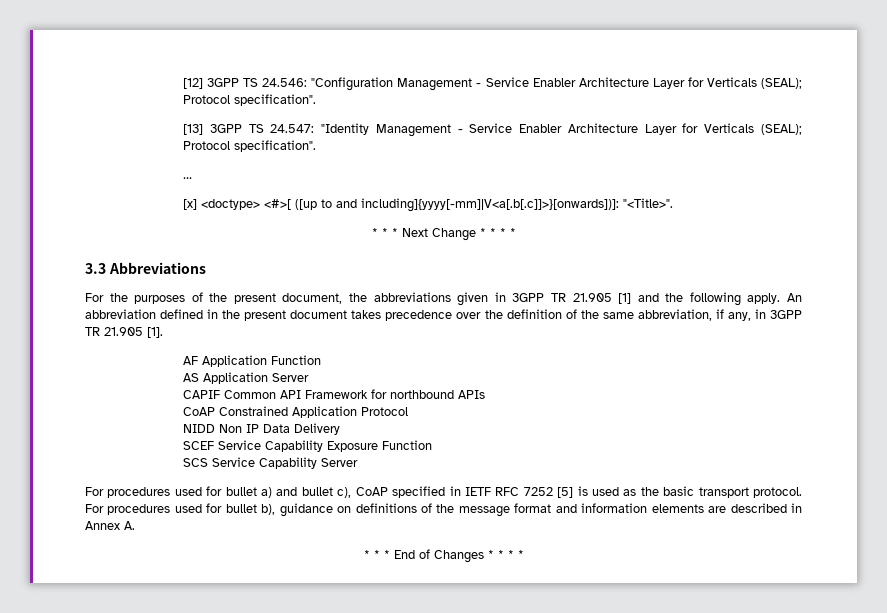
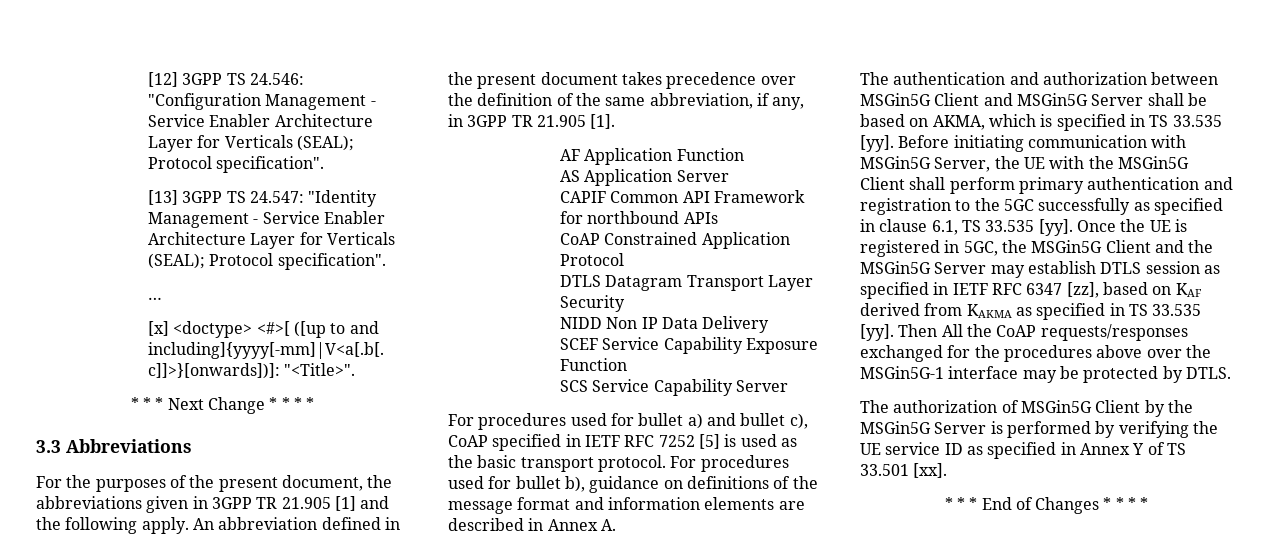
+ DTLS Datagram Transport Layer Security
+ The authentication and authorization between MSGin5G Client and MSGin5G Server shall be based on AKMA, which is specified in TS 33.535 [yy]. Before initiating communication with MSGin5G Server, the UE with the MSGin5G Client shall perform primary authentication and registration to the 5GC successfully as specified in clause 6.1, TS 33.535 [yy]. Once the UE is registered in 5GC, the MSGin5G Client and the MSGin5G Server may establish DTLS session as specified in IETF RFC 6347 [zz], based on KAF derived from KAKMA as specified in TS 33.535 [yy]. Then All the CoAP requests/responses exchanged for the procedures above over the MSGin5G-1 interface may be protected by DTLS.
+ The authorization of MSGin5G Client by the MSGin5G Server is performed by verifying the UE service ID as specified in Annex Y of TS 33.501 [xx].

